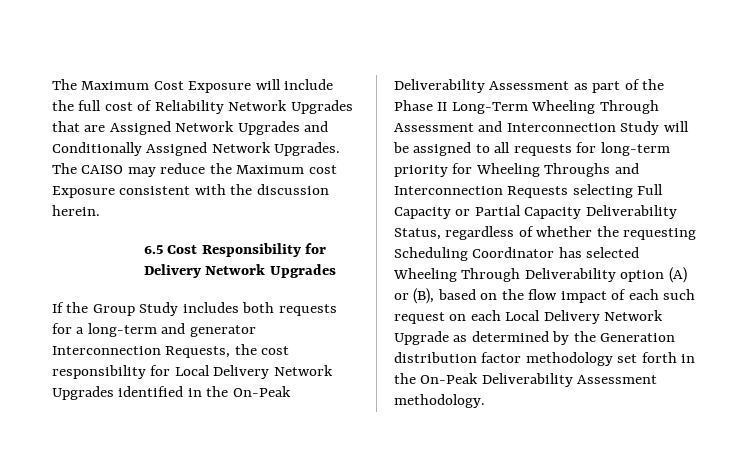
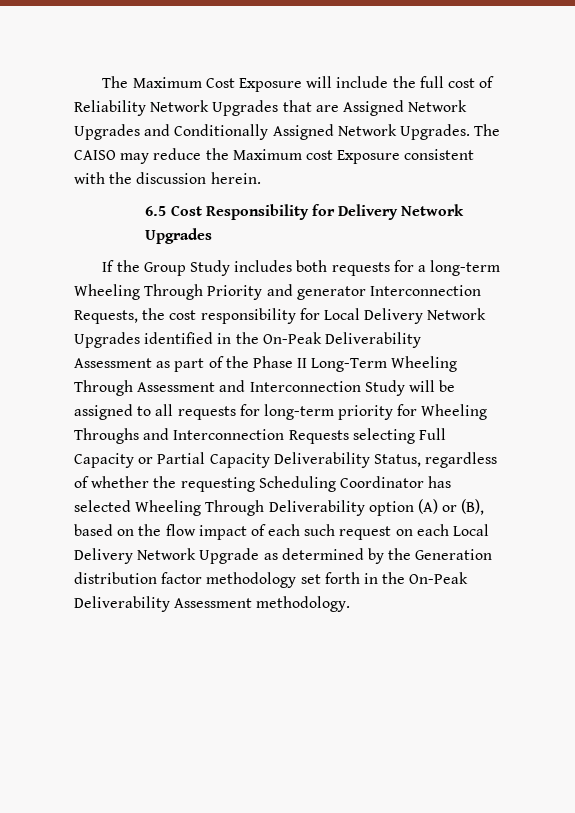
- If the Group Study includes both requests for a long-term and generator Interconnection Requests, the cost responsibility for Local Delivery Network Upgrades identified in the On-Peak Deliverability Assessment as part of the Phase II Long-Term Wheeling Through Assessment and Interconnection Study will be assigned to all requests for long-term priority for Wheeling Throughs and Interconnection Requests selecting Full Capacity or Partial Capacity Deliverability Status, regardless of whether the requesting Scheduling Coordinator has selected Wheeling Through Deliverability option (A) or (B), based on the flow impact of each such request on each Local Delivery Network Upgrade as determined by the Generation distribution factor methodology set forth in the On-Peak Deliverability Assessment methodology.
+ If the Group Study includes both requests for a long-term Wheeling Through Priority and generator Interconnection Requests, the cost responsibility for Local Delivery Network Upgrades identified in the On-Peak Deliverability Assessment as part of the Phase II Long-Term Wheeling Through Assessment and Interconnection Study will be assigned to all requests for long-term priority for Wheeling Throughs and Interconnection Requests selecting Full Capacity or Partial Capacity Deliverability Status, regardless of whether the requesting Scheduling Coordinator has selected Wheeling Through Deliverability option (A) or (B), based on the flow impact of each such request on each Local Delivery Network Upgrade as determined by the Generation distribution factor methodology set forth in the On-Peak Deliverability Assessment methodology.

